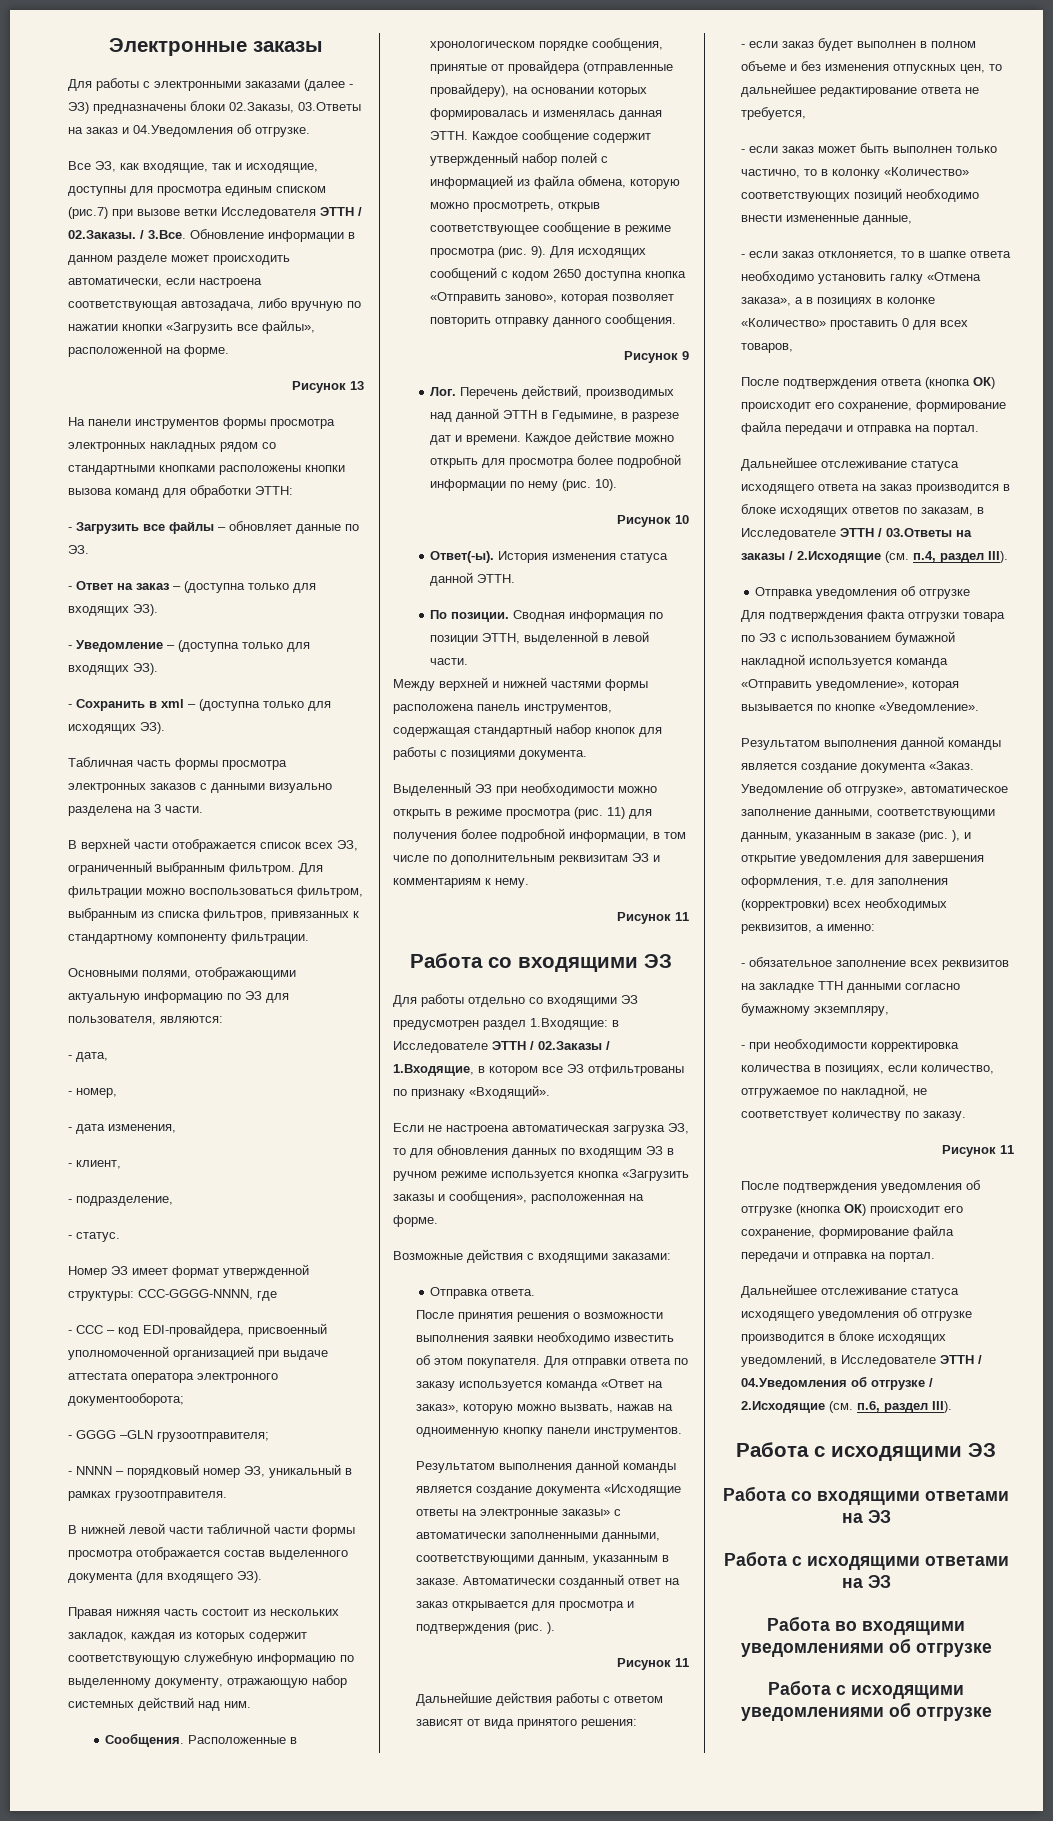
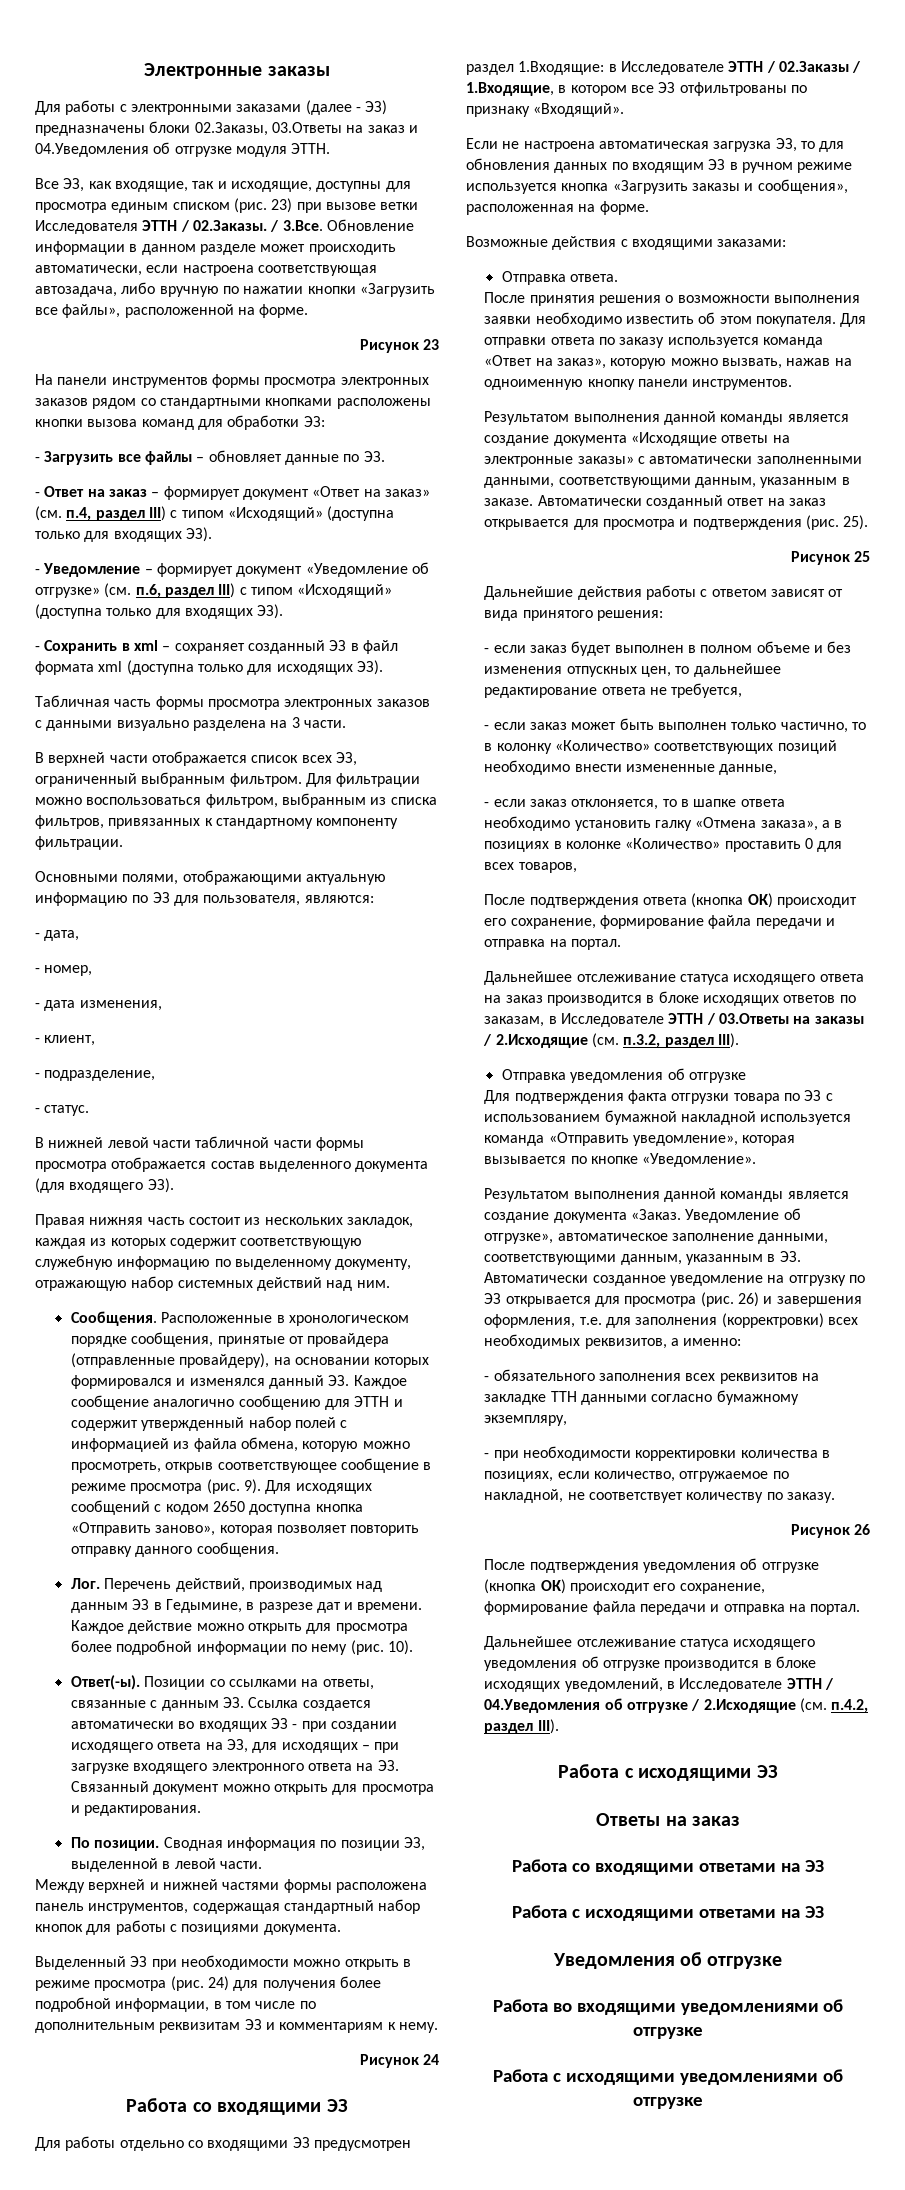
- Для работы с электронными заказами (далее - ЭЗ) предназначены блоки 02.Заказы, 03.Ответы на заказ и 04.Уведомления об отгрузке.
+ Для работы с электронными заказами (далее - ЭЗ) предназначены блоки 02.Заказы, 03.Ответы на заказ и 04.Уведомления об отгрузке модуля ЭТТН.
- Все ЭЗ, как входящие, так и исходящие, доступны для просмотра единым списком (рис.7) при вызове ветки Исследователя ЭТТН / 02.Заказы. / 3.Все. Обновление информации в данном разделе может происходить автоматически, если настроена соответствующая автозадача, либо вручную по нажатии кнопки «Загрузить все файлы», расположенной на форме.
+ Все ЭЗ, как входящие, так и исходящие, доступны для просмотра единым списком (рис. 23) при вызове ветки Исследователя ЭТТН / 02.Заказы. / 3.Все. Обновление информации в данном разделе может происходить автоматически, если настроена соответствующая автозадача, либо вручную по нажатии кнопки «Загрузить все файлы», расположенной на форме.
- Рисунок 13
+ Рисунок 23
- На панели инструментов формы просмотра электронных накладных рядом со стандартными кнопками расположены кнопки вызова команд для обработки ЭТТН:
+ На панели инструментов формы просмотра электронных заказов рядом со стандартными кнопками расположены кнопки вызова команд для обработки ЭЗ:
- - Ответ на заказ – (доступна только для входящих ЭЗ).
+ - Ответ на заказ – формирует документ «Ответ на заказ» (см. п.4, раздел III) с типом «Исходящий» (доступна только для входящих ЭЗ).
- - Уведомление – (доступна только для входящих ЭЗ).
+ - Уведомление – формирует документ «Уведомление об отгрузке» (см. п.6, раздел III) с типом «Исходящий» (доступна только для входящих ЭЗ).
- - Сохранить в xml – (доступна только для исходящих ЭЗ).
+ - Сохранить в xml – сохраняет созданный ЭЗ в файл формата xml (доступна только для исходящих ЭЗ).
- Номер ЭЗ имеет формат утвержденной структуры: ССС-GGGG-NNNN, где
- - ССС – код EDI-провайдера, присвоенный уполномоченной организацией при выдаче аттестата оператора электронного документооборота;
- - GGGG –GLN грузоотправителя;
- - NNNN – порядковый номер ЭЗ, уникальный в рамках грузоотправителя.
- Расположенные в хронологическом порядке сообщения, принятые от провайдера (отправленные провайдеру), на основании которых формировалась и изменялась данная ЭТТН. Каждое сообщение содержит утвержденный набор полей с информацией из файла обмена, которую можно просмотреть, открыв соответствующее сообщение в режиме просмотра (рис.
+ Расположенные в хронологическом порядке сообщения, принятые от провайдера (отправленные провайдеру), на основании которых формировался и изменялся данный ЭЗ. Каждое сообщение аналогично сообщению для ЭТТН и содержит утвержденный набор полей с информацией из файла обмена, которую можно просмотреть, открыв соответствующее сообщение в режиме просмотра (рис.
- Рисунок 9
- Лог. Перечень действий, производимых над данной ЭТТН в Гедымине, в разрезе дат и времени.
+ Лог. Перечень действий, производимых над данным ЭЗ в Гедымине, в разрезе дат и времени.
- Рисунок 10
- История изменения статуса данной ЭТТН.
+ Позиции со ссылками на ответы, связанные с данным ЭЗ. Ссылка создается автоматически во входящих ЭЗ - при создании исходящего ответа на ЭЗ, для исходящих – при загрузке входящего электронного ответа на ЭЗ. Связанный документ можно открыть для просмотра и редактирования.
- Сводная информация по позиции ЭТТН, выделенной в левой части.
+ Сводная информация по позиции ЭЗ, выделенной в левой части.
- 11) для получения более подробной информации, в том числе по дополнительным реквизитам ЭЗ и комментариям к нему.
- Рисунок 11
+ 24) для получения более подробной информации, в том числе по дополнительным реквизитам ЭЗ и комментариям к нему.
+ Рисунок 24
- Автоматически созданный ответ на заказ открывается для просмотра и подтверждения (рис. ).
- Рисунок 11
+ Автоматически созданный ответ на заказ открывается для просмотра и подтверждения (рис. 25).
+ Рисунок 25
- Дальнейшее отслеживание статуса исходящего ответа на заказ производится в блоке исходящих ответов по заказам, в Исследователе ЭТТН / 03.Ответы на заказы / 2.Исходящие (см. п.4, раздел III).
+ Дальнейшее отслеживание статуса исходящего ответа на заказ производится в блоке исходящих ответов по заказам, в Исследователе ЭТТН / 03.Ответы на заказы / 2.Исходящие (см. п.3.2, раздел III).
- Уведомление об отгрузке», автоматическое заполнение данными, соответствующими данным, указанным в заказе (рис. ), и открытие уведомления для завершения оформления, т.е. для заполнения (корректровки) всех необходимых реквизитов, а именно:
+ Уведомление об отгрузке», автоматическое заполнение данными, соответствующими данным, указанным в ЭЗ. Автоматически созданное уведомление на отгрузку по ЭЗ открывается для просмотра (рис. 26) и завершения оформления, т.е. для заполнения (корректровки) всех необходимых реквизитов, а именно:
- - обязательное заполнение всех реквизитов на закладке ТТН данными согласно бумажному экземпляру,
+ - обязательного заполнения всех реквизитов на закладке ТТН данными согласно бумажному экземпляру,
- - при необходимости корректировка количества в позициях, если количество, отгружаемое по накладной, не соответствует количеству по заказу.
- Рисунок 11
+ - при необходимости корректировки количества в позициях, если количество, отгружаемое по накладной, не соответствует количеству по заказу.
+ Рисунок 26
- Дальнейшее отслеживание статуса исходящего уведомления об отгрузке производится в блоке исходящих уведомлений, в Исследователе ЭТТН / 04.Уведомления об отгрузке / 2.Исходящие (см. п.6, раздел III).
+ Дальнейшее отслеживание статуса исходящего уведомления об отгрузке производится в блоке исходящих уведомлений, в Исследователе ЭТТН / 04.Уведомления об отгрузке / 2.Исходящие (см. п.4.2, раздел III).
+ Ответы на заказ
+ Уведомления об отгрузке

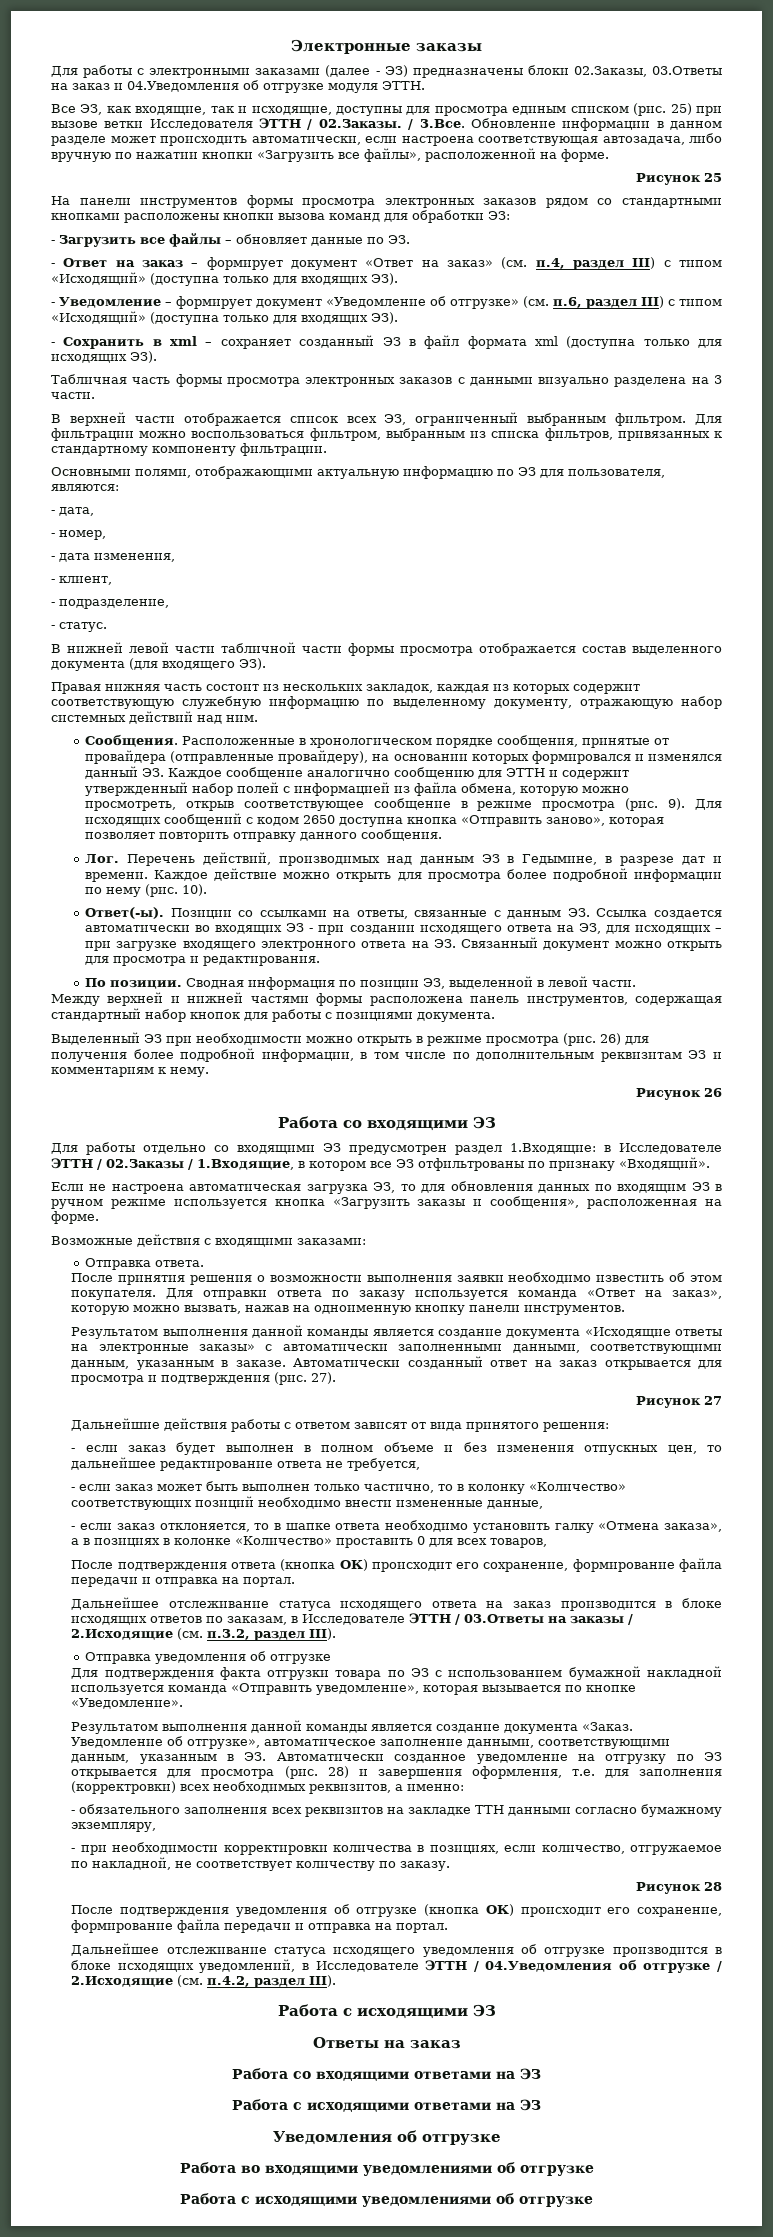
- 23) при вызове ветки Исследователя ЭТТН / 02.Заказы. / 3.Все. Обновление информации в данном разделе может происходить автоматически, если настроена соответствующая автозадача, либо вручную по нажатии кнопки «Загрузить все файлы», расположенной на форме.
+ 25) при вызове ветки Исследователя ЭТТН / 02.Заказы. / 3.Все. Обновление информации в данном разделе может происходить автоматически, если настроена соответствующая автозадача, либо вручную по нажатии кнопки «Загрузить все файлы», расположенной на форме.
- Рисунок 23
+ Рисунок 25
- 24) для получения более подробной информации, в том числе по дополнительным реквизитам ЭЗ и комментариям к нему.
+ 26) для получения более подробной информации, в том числе по дополнительным реквизитам ЭЗ и комментариям к нему.
- Рисунок 24
+ Рисунок 26
- 25).
- Рисунок 25
+ 27).
+ Рисунок 27
- 26) и завершения оформления, т.е. для заполнения (корректровки) всех необходимых реквизитов, а именно:
+ 28) и завершения оформления, т.е. для заполнения (корректровки) всех необходимых реквизитов, а именно:
- Рисунок 26
+ Рисунок 28

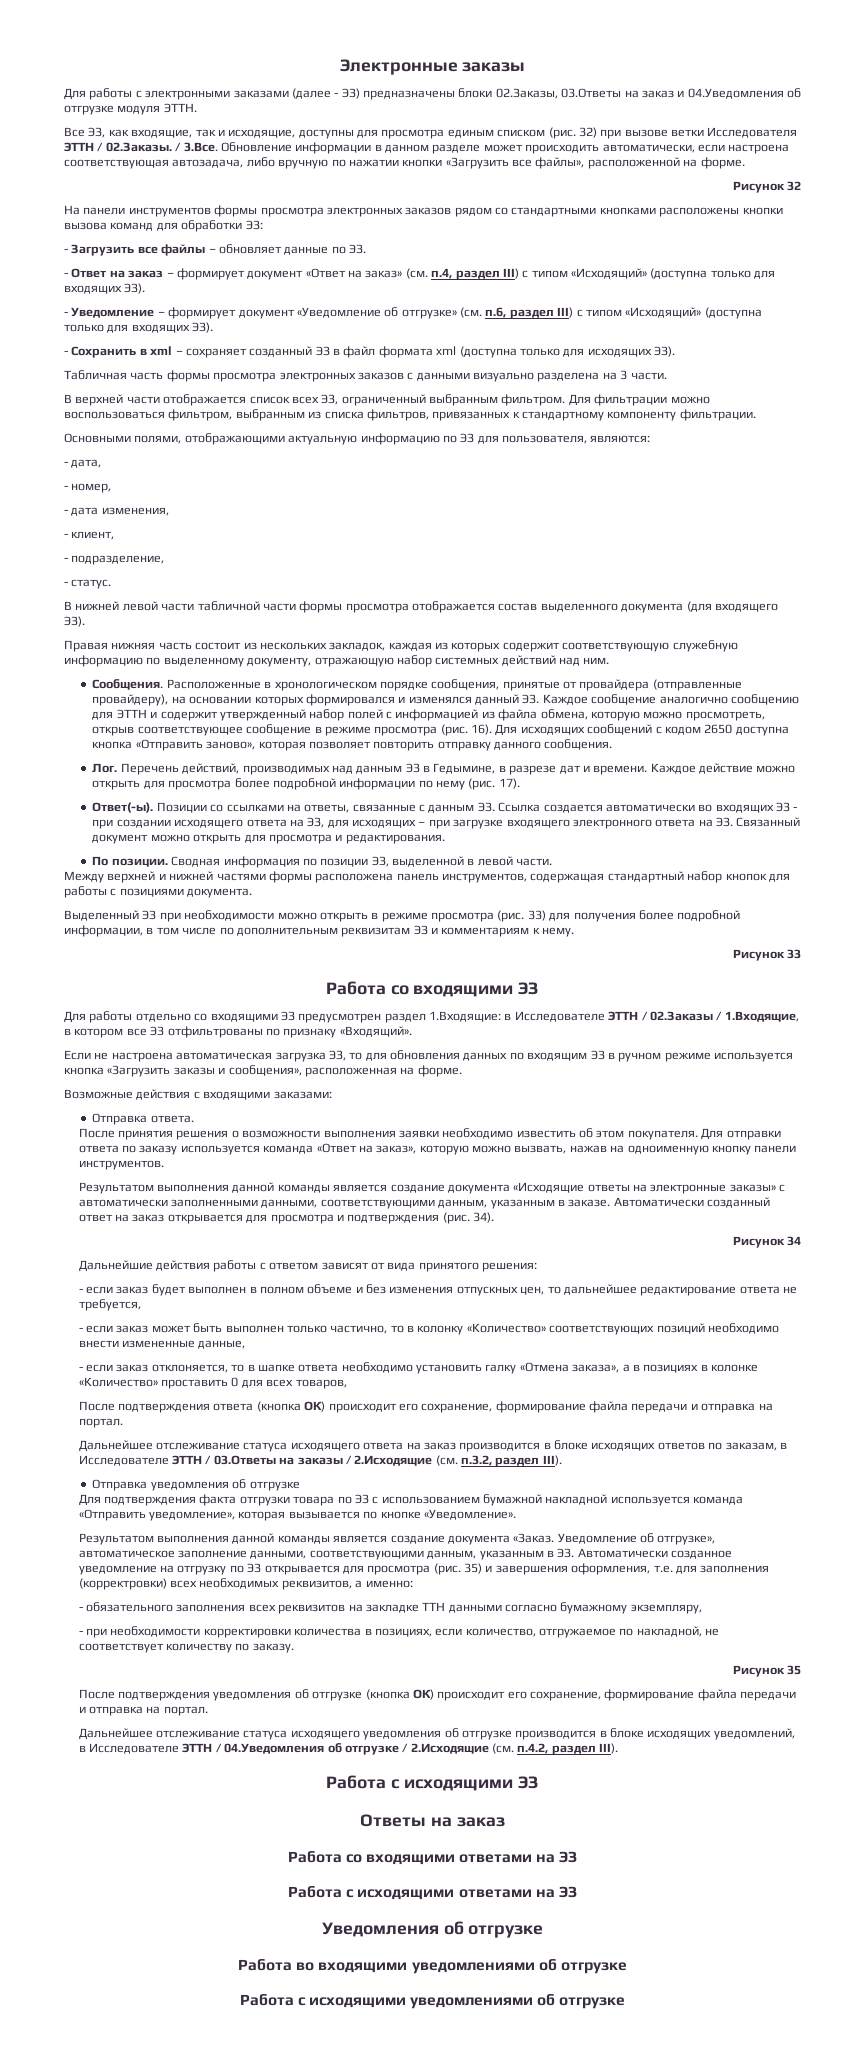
- 25) при вызове ветки Исследователя ЭТТН / 02.Заказы. / 3.Все. Обновление информации в данном разделе может происходить автоматически, если настроена соответствующая автозадача, либо вручную по нажатии кнопки «Загрузить все файлы», расположенной на форме.
+ 32) при вызове ветки Исследователя ЭТТН / 02.Заказы. / 3.Все. Обновление информации в данном разделе может происходить автоматически, если настроена соответствующая автозадача, либо вручную по нажатии кнопки «Загрузить все файлы», расположенной на форме.
- Рисунок 25
+ Рисунок 32
- 9).
+ 16).
- 10).
+ 17).
- 26) для получения более подробной информации, в том числе по дополнительным реквизитам ЭЗ и комментариям к нему.
+ 33) для получения более подробной информации, в том числе по дополнительным реквизитам ЭЗ и комментариям к нему.
- Рисунок 26
+ Рисунок 33
- 27).
- Рисунок 27
+ 34).
+ Рисунок 34
- 28) и завершения оформления, т.е. для заполнения (корректровки) всех необходимых реквизитов, а именно:
+ 35) и завершения оформления, т.е. для заполнения (корректровки) всех необходимых реквизитов, а именно:
- Рисунок 28
+ Рисунок 35

